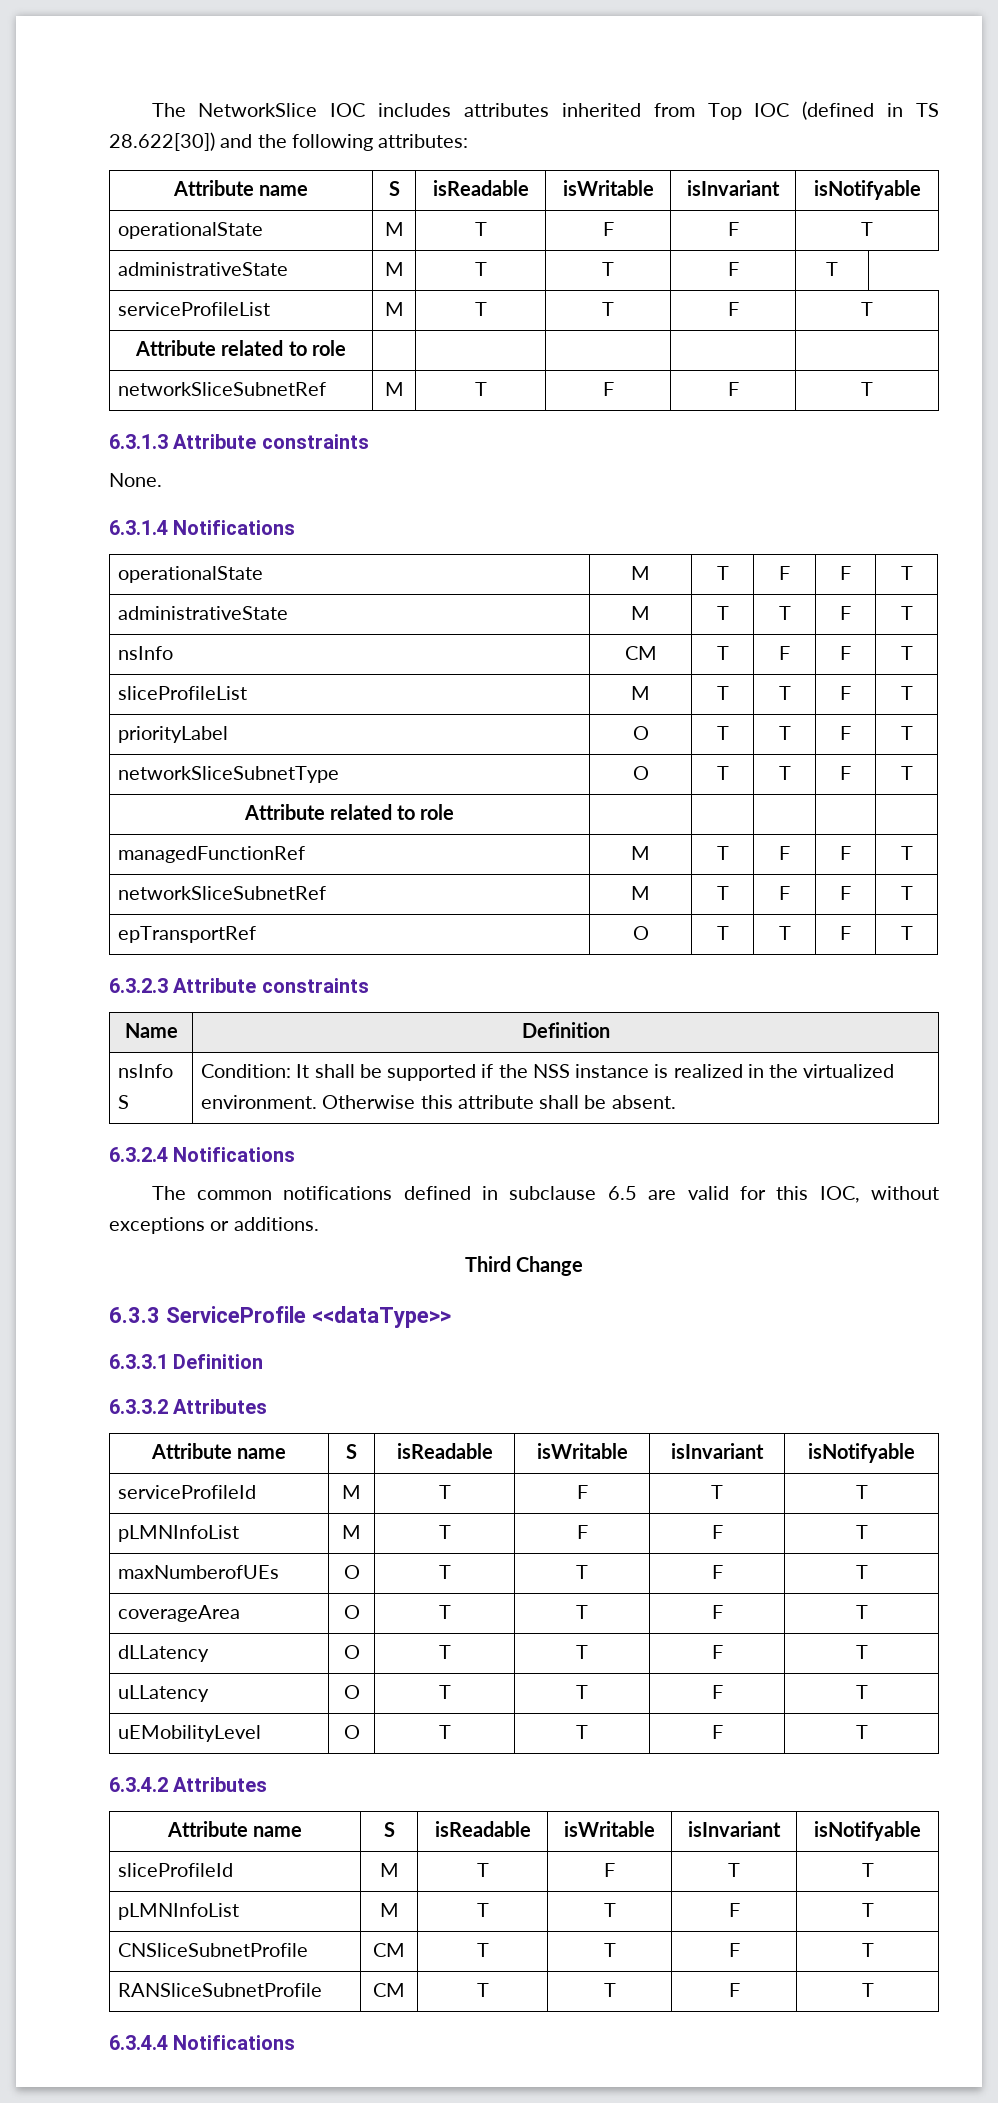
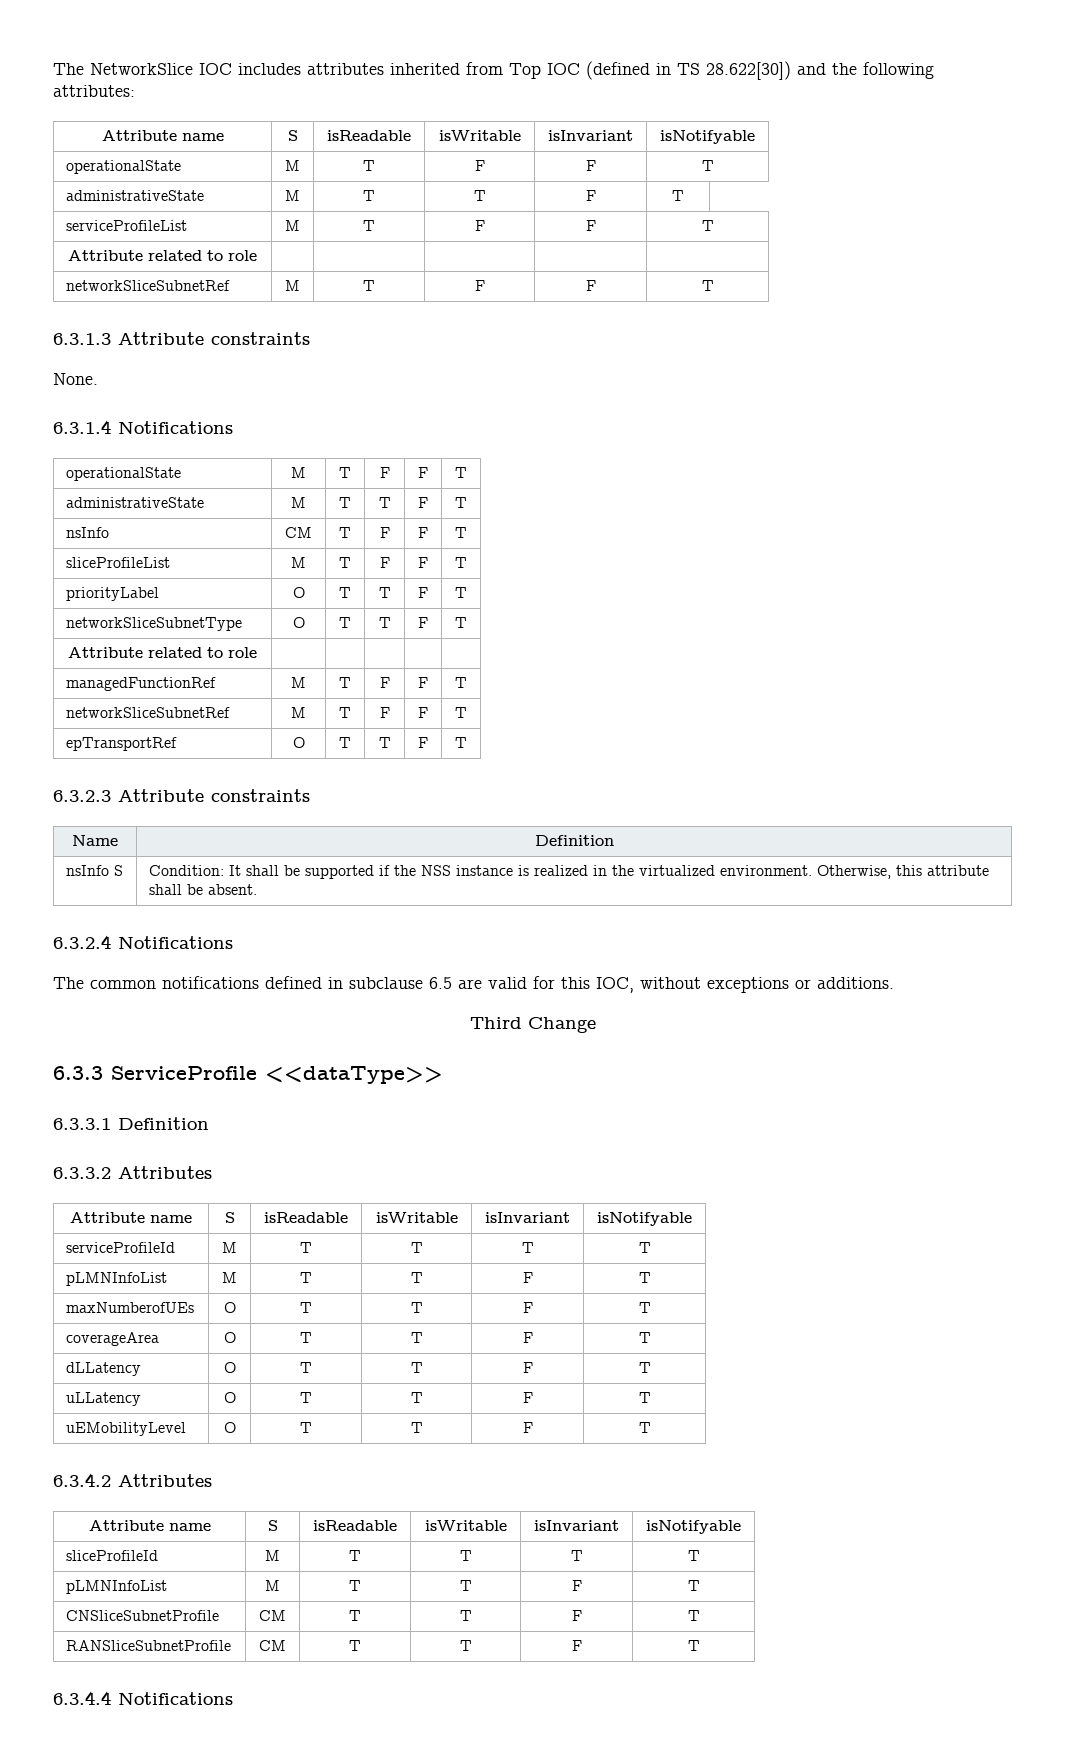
- serviceProfileList | M | T | T | F | T
+ serviceProfileList | M | T | F | F | T
- sliceProfileList | M | T | T | F | T
+ sliceProfileList | M | T | F | F | T
- nsInfo S | Condition: It shall be supported if the NSS instance is realized in the virtualized environment. Otherwise this attribute shall be absent.
+ nsInfo S | Condition: It shall be supported if the NSS instance is realized in the virtualized environment. Otherwise, this attribute shall be absent.
- serviceProfileId | M | T | F | T | T
- pLMNInfoList | M | T | F | F | T
+ serviceProfileId | M | T | T | T | T
+ pLMNInfoList | M | T | T | F | T
- sliceProfileId | M | T | F | T | T
+ sliceProfileId | M | T | T | T | T

